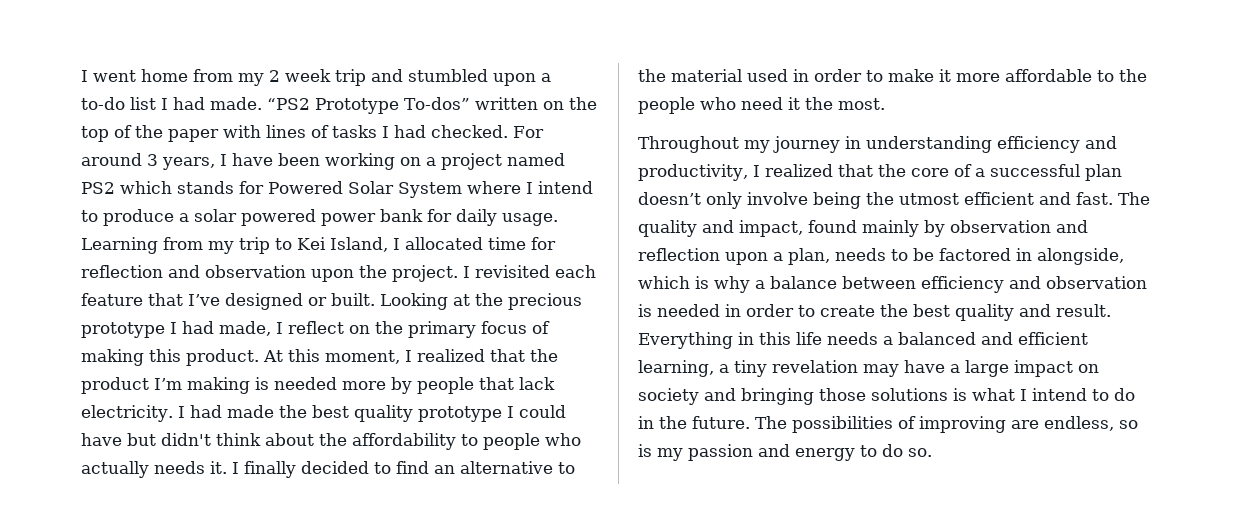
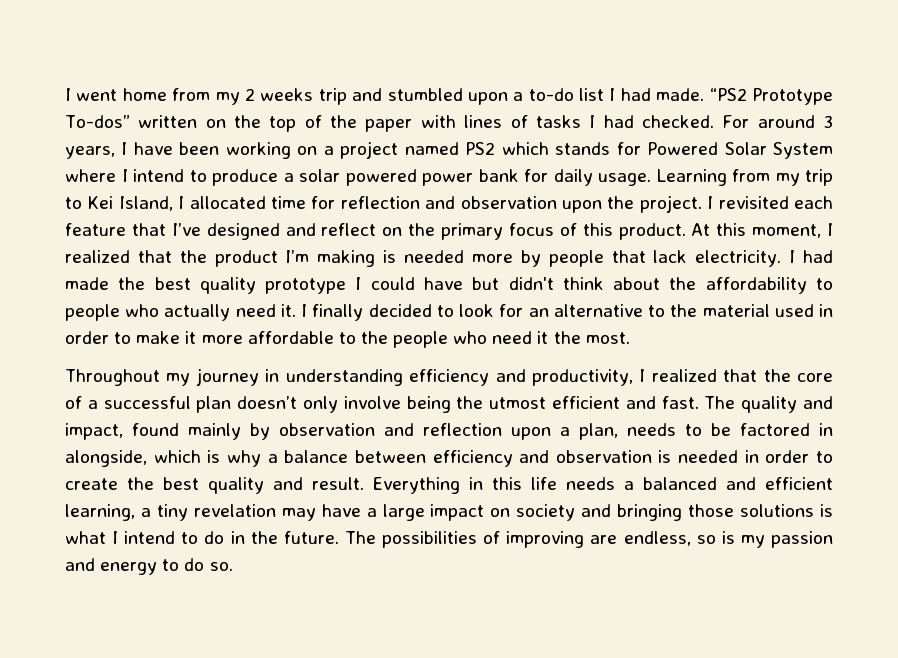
- I went home from my 2 week trip and stumbled upon a to-do list I had made.
+ I went home from my 2 weeks trip and stumbled upon a to-do list I had made.
- I revisited each feature that I’ve designed or built. Looking at the precious prototype I had made, I reflect on the primary focus of making this product.
+ I revisited each feature that I’ve designed and reflect on the primary focus of this product.
- I had made the best quality prototype I could have but didn't think about the affordability to people who actually needs it.
+ I had made the best quality prototype I could have but didn't think about the affordability to people who actually need it.
- I finally decided to find an alternative to the material used in order to make it more affordable to the people who need it the most.
+ I finally decided to look for an alternative to the material used in order to make it more affordable to the people who need it the most.

